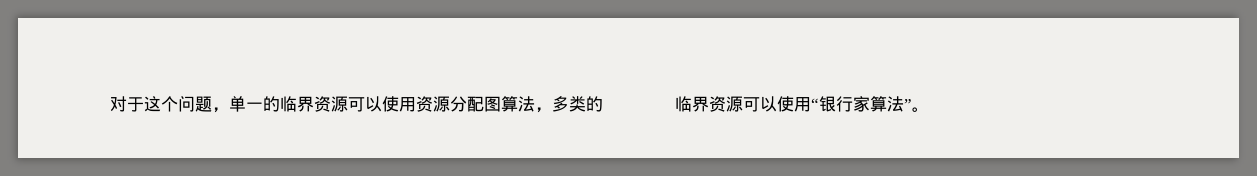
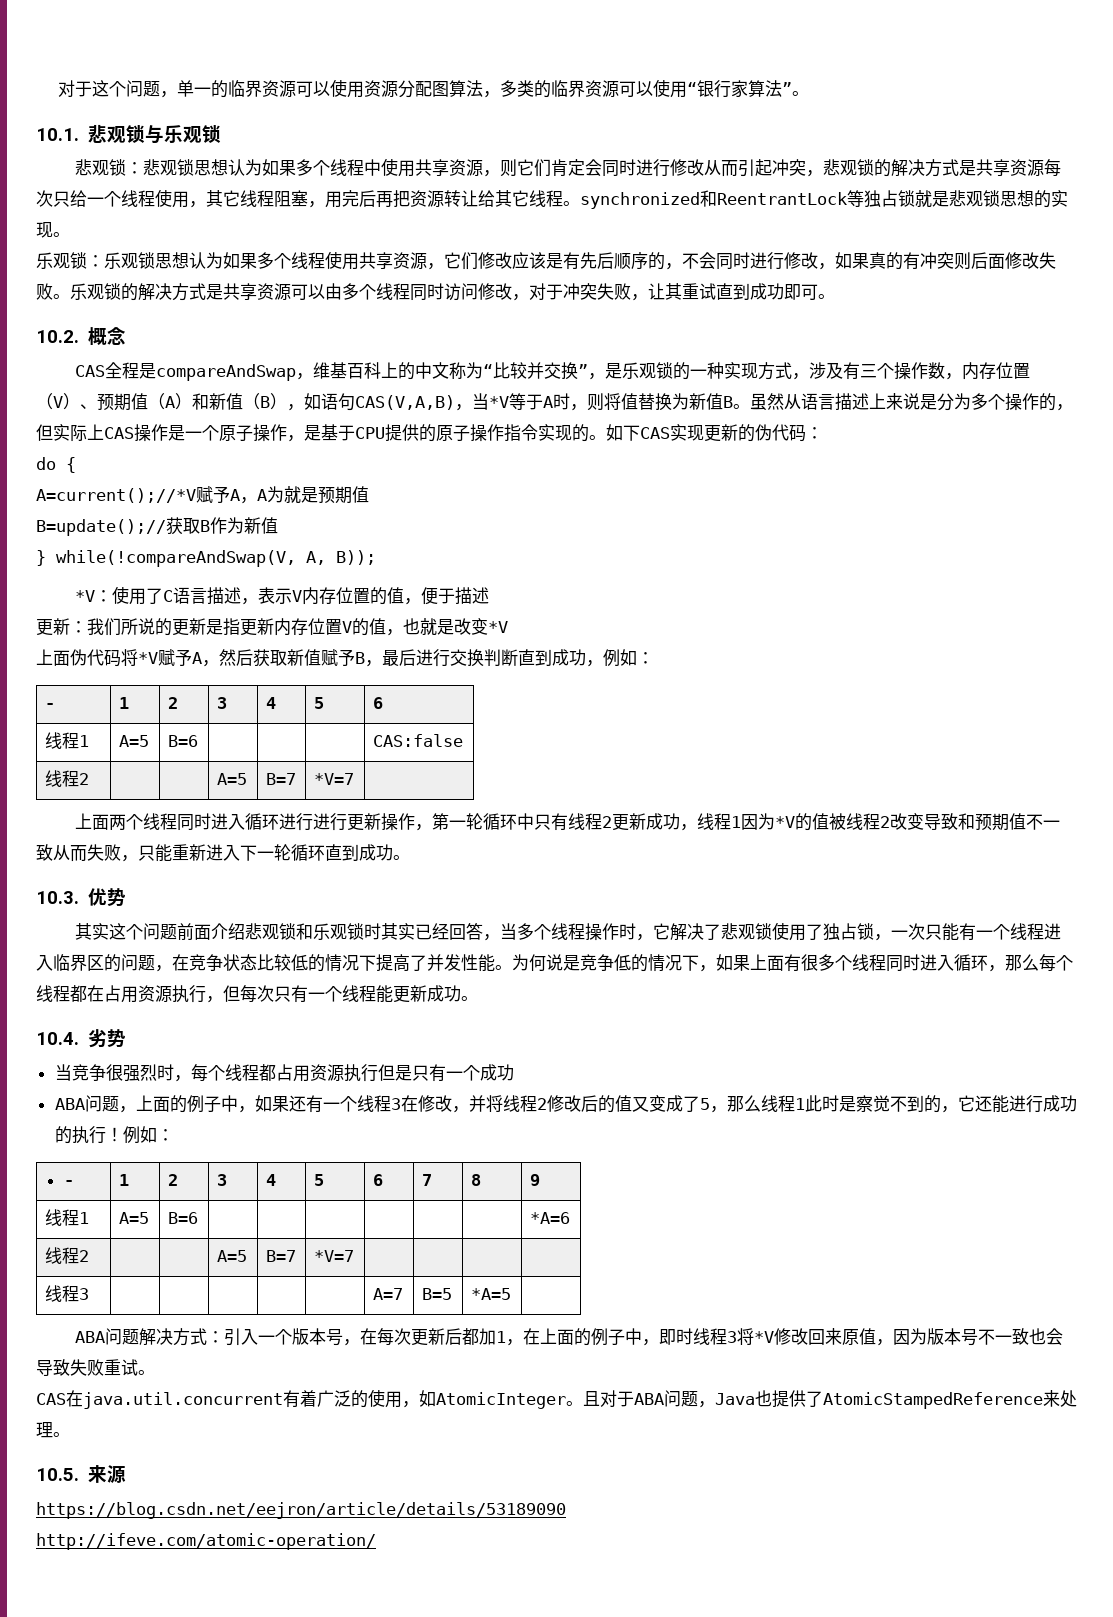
+ 10.1.悲观锁与乐观锁
+ 悲观锁：悲观锁思想认为如果多个线程中使用共享资源，则它们肯定会同时进行修改从而引起冲突，悲观锁的解决方式是共享资源每次只给一个线程使用，其它线程阻塞，用完后再把资源转让给其它线程。synchronized和ReentrantLock等独占锁就是悲观锁思想的实现。
+ 乐观锁：乐观锁思想认为如果多个线程使用共享资源，它们修改应该是有先后顺序的，不会同时进行修改，如果真的有冲突则后面修改失败。乐观锁的解决方式是共享资源可以由多个线程同时访问修改，对于冲突失败，让其重试直到成功即可。
+ 10.2.概念
+ CAS全程是compareAndSwap，维基百科上的中文称为“比较并交换”，是乐观锁的一种实现方式，涉及有三个操作数，内存位置（V）、预期值（A）和新值（B），如语句CAS(V,A,B)，当*V等于A时，则将值替换为新值B。虽然从语言描述上来说是分为多个操作的，但实际上CAS操作是一个原子操作，是基于CPU提供的原子操作指令实现的。如下CAS实现更新的伪代码：
+ do {
+ A=current();//*V赋予A，A为就是预期值
+ B=update();//获取B作为新值
+ } while(!compareAndSwap(V, A, B));
+ *V：使用了C语言描述，表示V内存位置的值，便于描述
+ 更新：我们所说的更新是指更新内存位置V的值，也就是改变*V
+ 上面伪代码将*V赋予A，然后获取新值赋予B，最后进行交换判断直到成功，例如：
+ - | 1 | 2 | 3 | 4 | 5 | 6
+ 线程1 | A=5 | B=6 | | | | CAS:false
+ 线程2 | | | A=5 | B=7 | *V=7 |
+ 上面两个线程同时进入循环进行进行更新操作，第一轮循环中只有线程2更新成功，线程1因为*V的值被线程2改变导致和预期值不一致从而失败，只能重新进入下一轮循环直到成功。
+ 10.3.优势
+ 其实这个问题前面介绍悲观锁和乐观锁时其实已经回答，当多个线程操作时，它解决了悲观锁使用了独占锁，一次只能有一个线程进入临界区的问题，在竞争状态比较低的情况下提高了并发性能。为何说是竞争低的情况下，如果上面有很多个线程同时进入循环，那么每个线程都在占用资源执行，但每次只有一个线程能更新成功。
+ 10.4.劣势
+ 当竞争很强烈时，每个线程都占用资源执行但是只有一个成功
+ ABA问题，上面的例子中，如果还有一个线程3在修改，并将线程2修改后的值又变成了5，那么线程1此时是察觉不到的，它还能进行成功的执行！例如：
+ - | 1 | 2 | 3 | 4 | 5 | 6 | 7 | 8 | 9
+ 线程1 | A=5 | B=6 | | | | | | | *A=6
+ 线程2 | | | A=5 | B=7 | *V=7 | | | |
+ 线程3 | | | | | | A=7 | B=5 | *A=5 |
+ ABA问题解决方式：引入一个版本号，在每次更新后都加1，在上面的例子中，即时线程3将*V修改回来原值，因为版本号不一致也会导致失败重试。
+ CAS在java.util.concurrent有着广泛的使用，如AtomicInteger。且对于ABA问题，Java也提供了AtomicStampedReference来处理。
+ 10.5.来源
+ https://blog.csdn.net/eejron/article/details/53189090
+ http://ifeve.com/atomic-operation/

